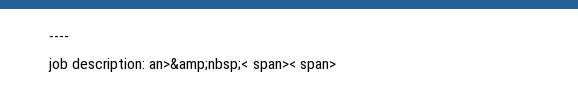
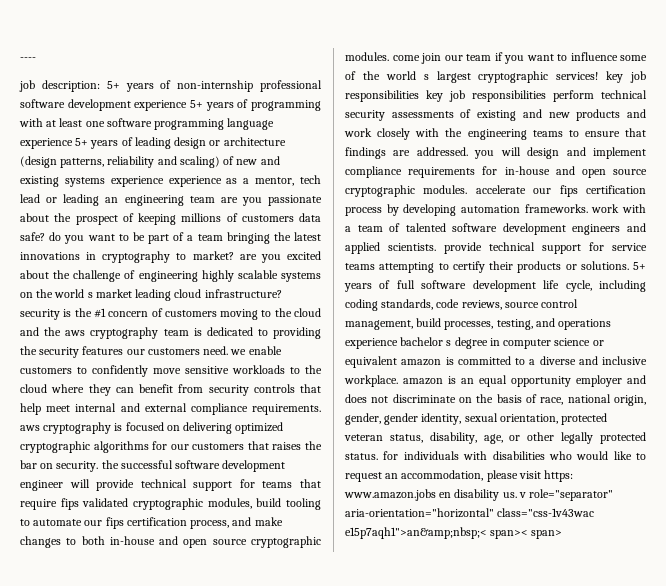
- job description: an>&amp;nbsp;< span>< span>
+ job description: 5+ years of non-internship professional software development experience 5+ years of programming with at least one software programming language experience 5+ years of leading design or architecture (design patterns, reliability and scaling) of new and existing systems experience experience as a mentor, tech lead or leading an engineering team are you passionate about the prospect of keeping millions of customers data safe? do you want to be part of a team bringing the latest innovations in cryptography to market? are you excited about the challenge of engineering highly scalable systems on the world s market leading cloud infrastructure? security is the #1 concern of customers moving to the cloud and the aws cryptography team is dedicated to providing the security features our customers need. we enable customers to confidently move sensitive workloads to the cloud where they can benefit from security controls that help meet internal and external compliance requirements. aws cryptography is focused on delivering optimized cryptographic algorithms for our customers that raises the bar on security. the successful software development engineer will provide technical support for teams that require fips validated cryptographic modules, build tooling to automate our fips certification process, and make changes to both in-house and open source cryptographic modules. come join our team if you want to influence some of the world s largest cryptographic services! key job responsibilities key job responsibilities perform technical security assessments of existing and new products and work closely with the engineering teams to ensure that findings are addressed. you will design and implement compliance requirements for in-house and open source cryptographic modules. accelerate our fips certification process by developing automation frameworks. work with a team of talented software development engineers and applied scientists. provide technical support for service teams attempting to certify their products or solutions. 5+ years of full software development life cycle, including coding standards, code reviews, source control management, build processes, testing, and operations experience bachelor s degree in computer science or equivalent amazon is committed to a diverse and inclusive workplace. amazon is an equal opportunity employer and does not discriminate on the basis of race, national origin, gender, gender identity, sexual orientation, protected veteran status, disability, age, or other legally protected status. for individuals with disabilities who would like to request an accommodation, please visit https: www.amazon.jobs en disability us. v role="separator" aria-orientation="horizontal" class="css-1v43wac e15p7aqh1">an&amp;nbsp;< span>< span>

